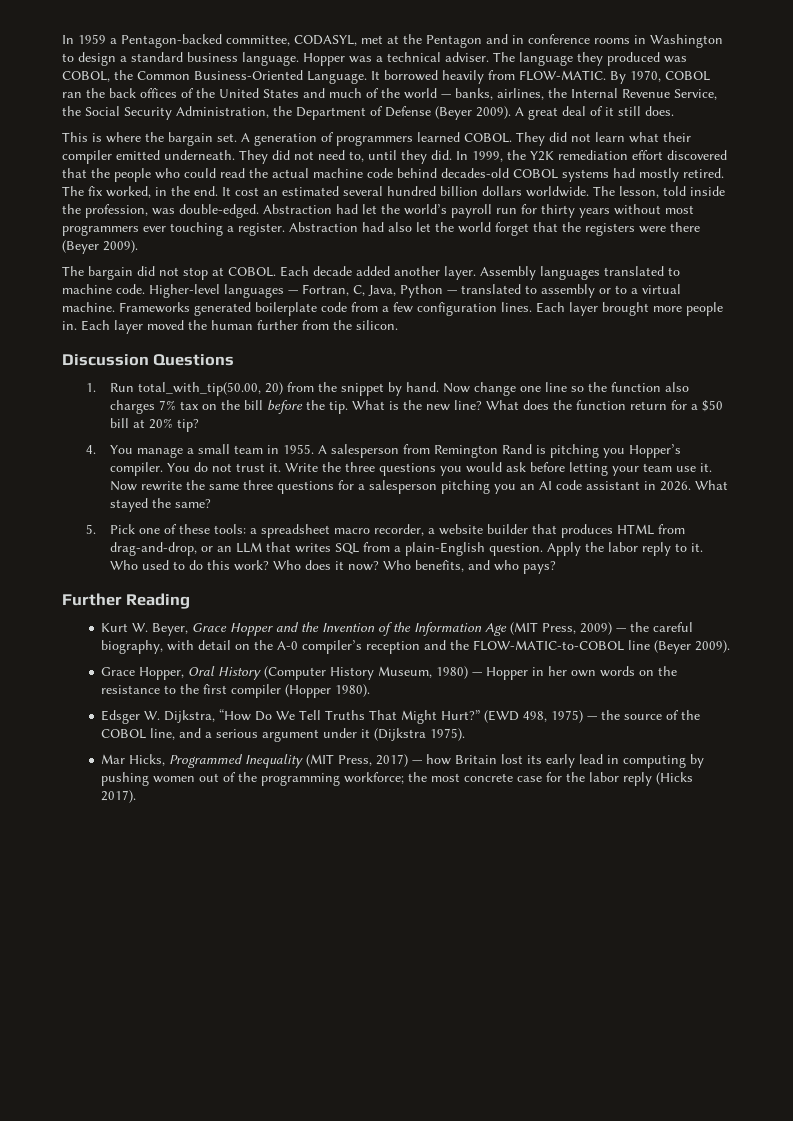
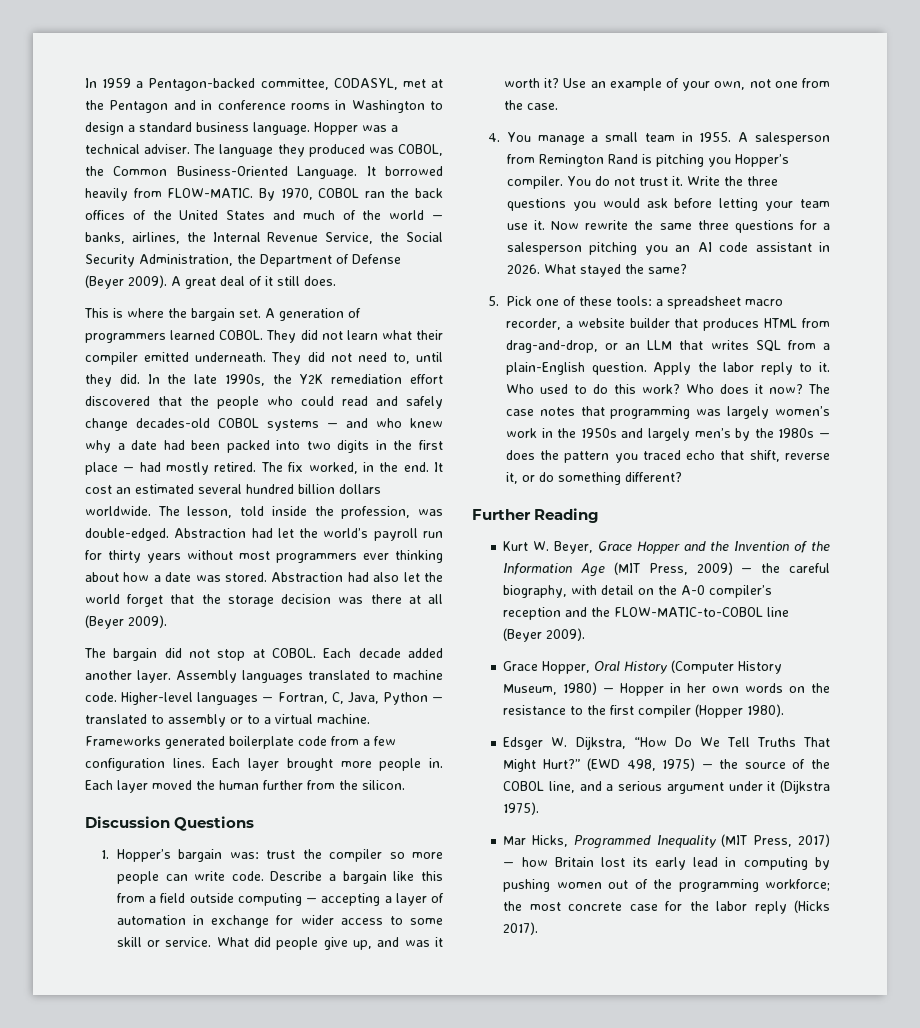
- In 1999, the Y2K remediation effort discovered that the people who could read the actual machine code behind decades-old COBOL systems had mostly retired.
+ In the late 1990s, the Y2K remediation effort discovered that the people who could read and safely change decades-old COBOL systems — and who knew why a date had been packed into two digits in the first place — had mostly retired.
- Abstraction had let the world’s payroll run for thirty years without most programmers ever touching a register.
+ Abstraction had let the world’s payroll run for thirty years without most programmers ever thinking about how a date was stored.
- Abstraction had also let the world forget that the registers were there (Beyer 2009).
+ Abstraction had also let the world forget that the storage decision was there at all (Beyer 2009).
- 1. Run total_with_tip(50.00, 20) from the snippet by hand. Now change one line so the function also charges 7% tax on the bill before the tip. What is the new line? What does the function return for a $50 bill at 20% tip?
+ 1. Hopper’s bargain was: trust the compiler so more people can write code. Describe a bargain like this from a field outside computing — accepting a layer of automation in exchange for wider access to some skill or service. What did people give up, and was it worth it? Use an example of your own, not one from the case.
- Who benefits, and who pays?
+ The case notes that programming was largely women’s work in the 1950s and largely men’s by the 1980s — does the pattern you traced echo that shift, reverse it, or do something different?

